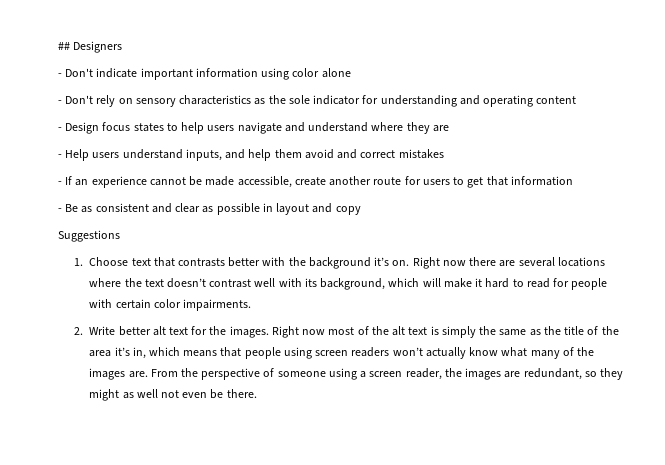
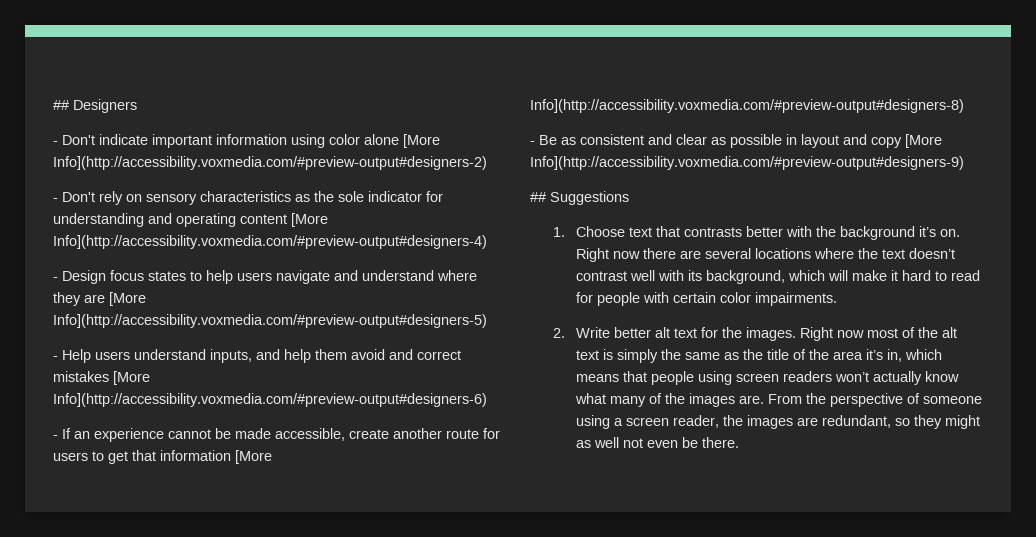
- - Don't indicate important information using color alone
+ - Don't indicate important information using color alone [More Info](http://accessibility.voxmedia.com/#preview-output#designers-2)
- - Don't rely on sensory characteristics as the sole indicator for understanding and operating content
+ - Don't rely on sensory characteristics as the sole indicator for understanding and operating content [More Info](http://accessibility.voxmedia.com/#preview-output#designers-4)
- - Design focus states to help users navigate and understand where they are
+ - Design focus states to help users navigate and understand where they are [More Info](http://accessibility.voxmedia.com/#preview-output#designers-5)
- - Help users understand inputs, and help them avoid and correct mistakes
+ - Help users understand inputs, and help them avoid and correct mistakes [More Info](http://accessibility.voxmedia.com/#preview-output#designers-6)
- - If an experience cannot be made accessible, create another route for users to get that information
+ - If an experience cannot be made accessible, create another route for users to get that information [More Info](http://accessibility.voxmedia.com/#preview-output#designers-8)
- - Be as consistent and clear as possible in layout and copy
- Suggestions
+ - Be as consistent and clear as possible in layout and copy [More Info](http://accessibility.voxmedia.com/#preview-output#designers-9)
+ ## Suggestions

